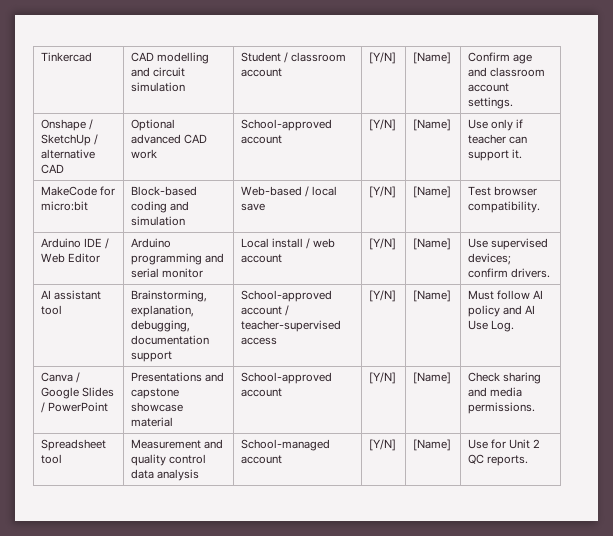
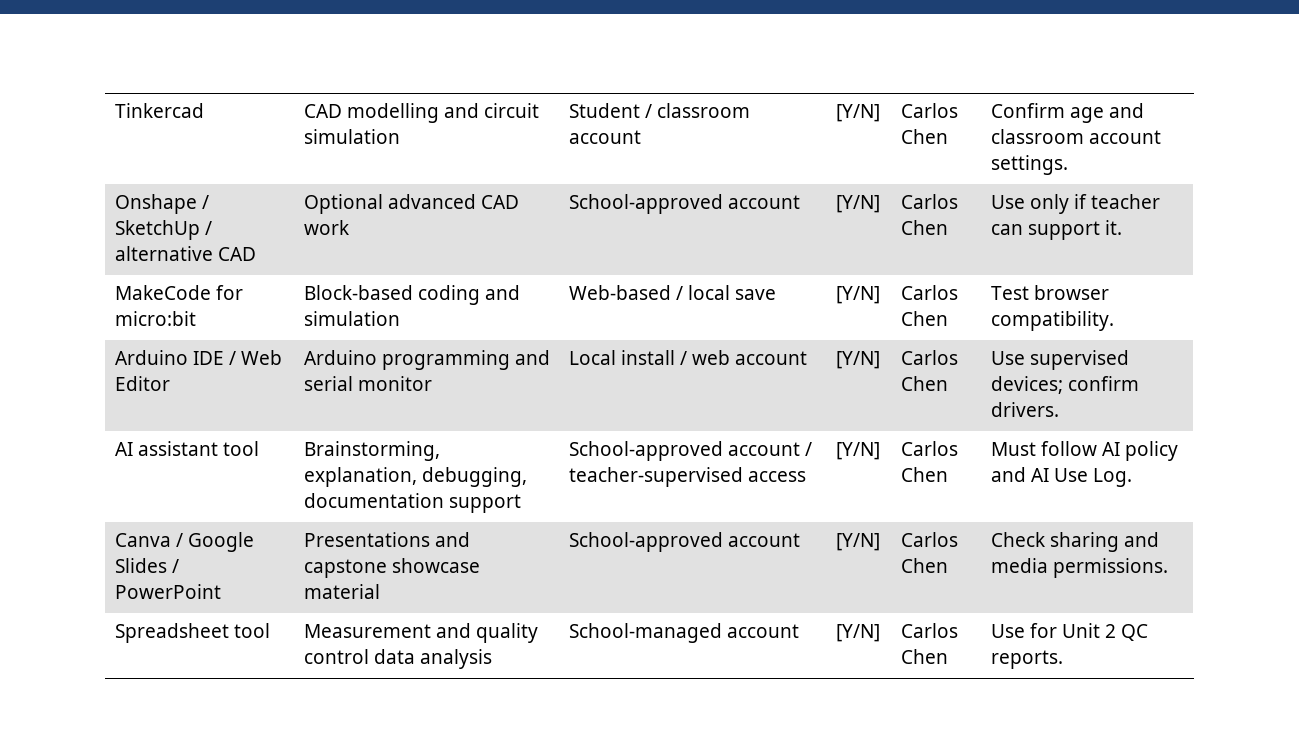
- Tinkercad | CAD modelling and circuit simulation | Student / classroom account | [Y/N] | [Name] | Confirm age and classroom account settings.
+ Tinkercad | CAD modelling and circuit simulation | Student / classroom account | [Y/N] | Carlos Chen | Confirm age and classroom account settings.
- Onshape / SketchUp / alternative CAD | Optional advanced CAD work | School-approved account | [Y/N] | [Name] | Use only if teacher can support it.
+ Onshape / SketchUp / alternative CAD | Optional advanced CAD work | School-approved account | [Y/N] | Carlos Chen | Use only if teacher can support it.
- MakeCode for micro:bit | Block-based coding and simulation | Web-based / local save | [Y/N] | [Name] | Test browser compatibility.
+ MakeCode for micro:bit | Block-based coding and simulation | Web-based / local save | [Y/N] | Carlos Chen | Test browser compatibility.
- Arduino IDE / Web Editor | Arduino programming and serial monitor | Local install / web account | [Y/N] | [Name] | Use supervised devices; confirm drivers.
+ Arduino IDE / Web Editor | Arduino programming and serial monitor | Local install / web account | [Y/N] | Carlos Chen | Use supervised devices; confirm drivers.
- AI assistant tool | Brainstorming, explanation, debugging, documentation support | School-approved account / teacher-supervised access | [Y/N] | [Name] | Must follow AI policy and AI Use Log.
+ AI assistant tool | Brainstorming, explanation, debugging, documentation support | School-approved account / teacher-supervised access | [Y/N] | Carlos Chen | Must follow AI policy and AI Use Log.
- Canva / Google Slides / PowerPoint | Presentations and capstone showcase material | School-approved account | [Y/N] | [Name] | Check sharing and media permissions.
+ Canva / Google Slides / PowerPoint | Presentations and capstone showcase material | School-approved account | [Y/N] | Carlos Chen | Check sharing and media permissions.
- Spreadsheet tool | Measurement and quality control data analysis | School-managed account | [Y/N] | [Name] | Use for Unit 2 QC reports.
+ Spreadsheet tool | Measurement and quality control data analysis | School-managed account | [Y/N] | Carlos Chen | Use for Unit 2 QC reports.

